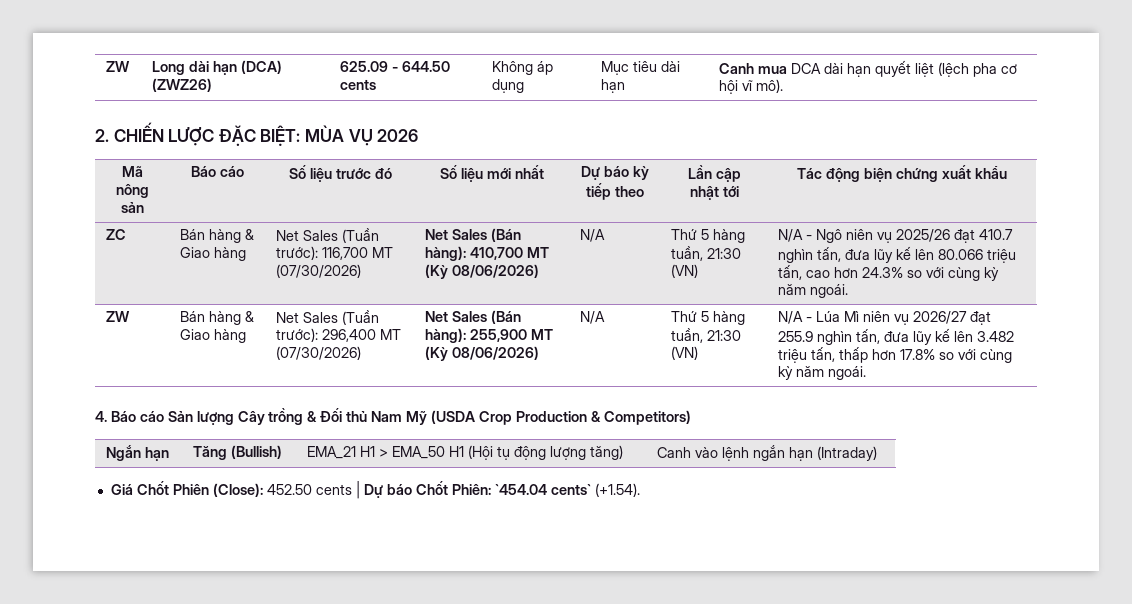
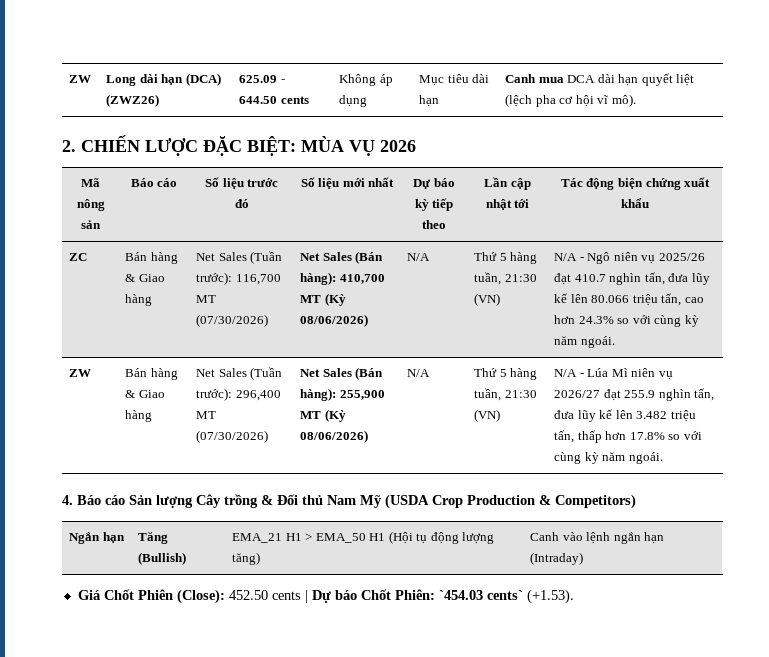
- Giá Chốt Phiên (Close): 452.50 cents | Dự báo Chốt Phiên: `454.04 cents` (+1.54).
+ Giá Chốt Phiên (Close): 452.50 cents | Dự báo Chốt Phiên: `454.03 cents` (+1.53).

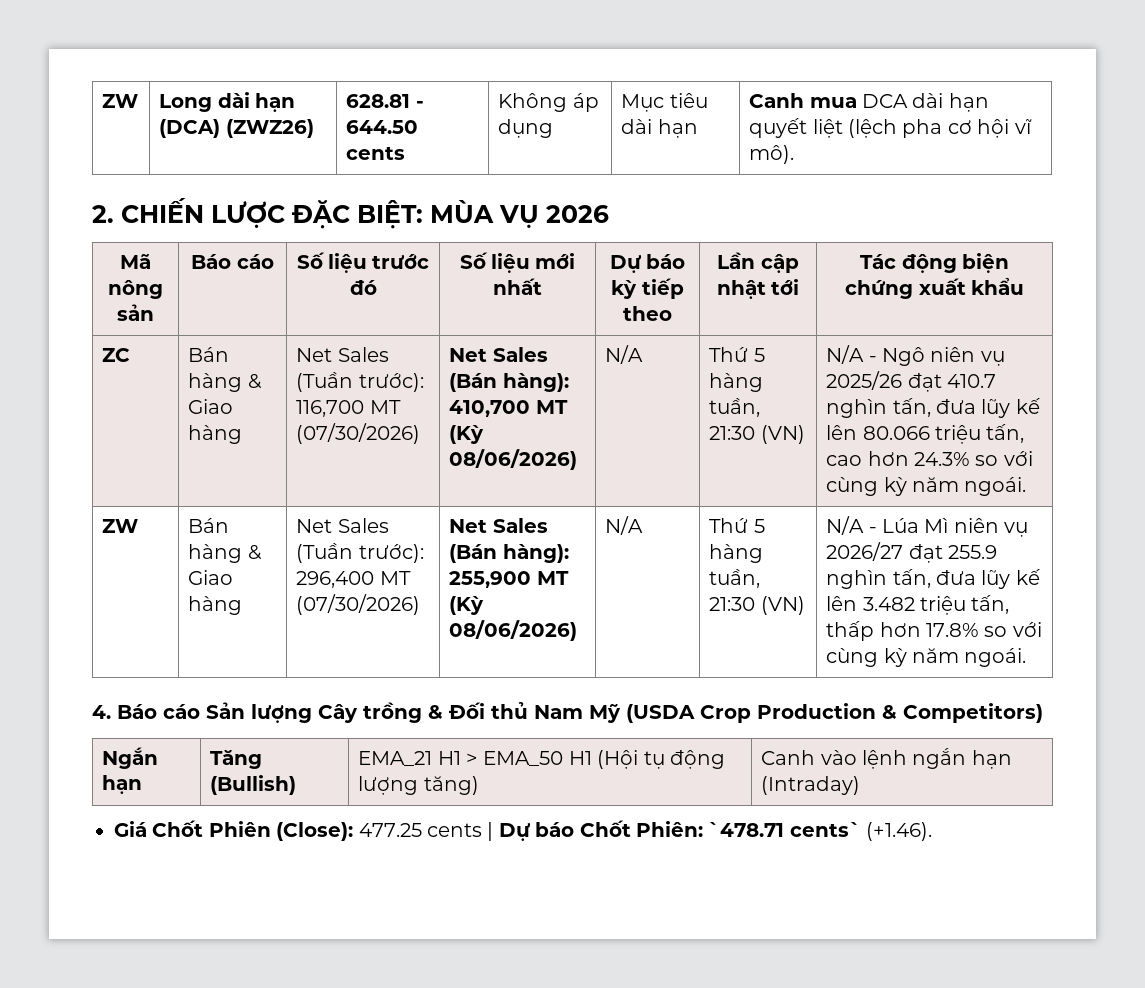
- ZW | Long dài hạn (DCA) (ZWZ26) | 625.09 - 644.50 cents | Không áp dụng | Mục tiêu dài hạn | Canh mua DCA dài hạn quyết liệt (lệch pha cơ hội vĩ mô).
+ ZW | Long dài hạn (DCA) (ZWZ26) | 628.81 - 644.50 cents | Không áp dụng | Mục tiêu dài hạn | Canh mua DCA dài hạn quyết liệt (lệch pha cơ hội vĩ mô).
- Giá Chốt Phiên (Close): 452.50 cents | Dự báo Chốt Phiên: `454.03 cents` (+1.53).
+ Giá Chốt Phiên (Close): 477.25 cents | Dự báo Chốt Phiên: `478.71 cents` (+1.46).

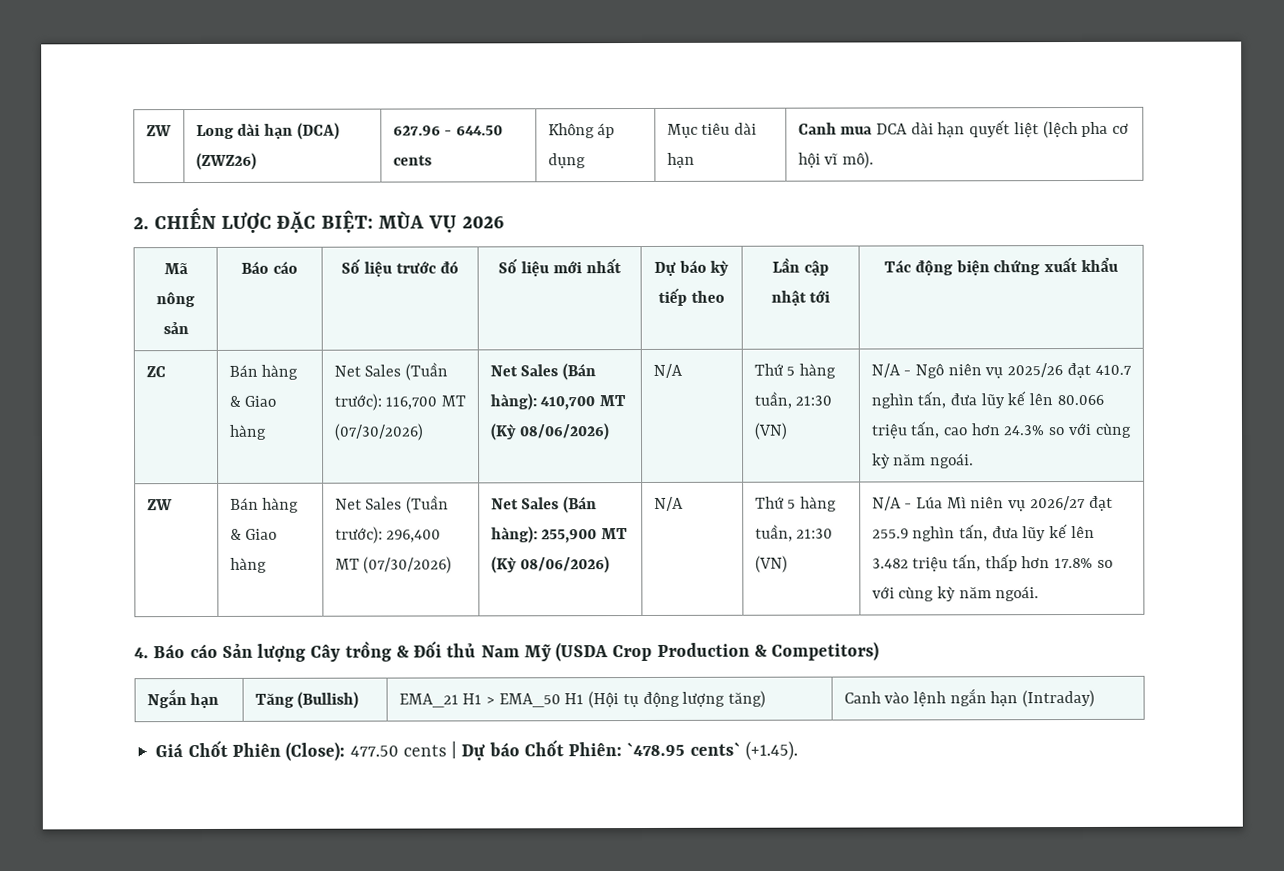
- ZW | Long dài hạn (DCA) (ZWZ26) | 628.81 - 644.50 cents | Không áp dụng | Mục tiêu dài hạn | Canh mua DCA dài hạn quyết liệt (lệch pha cơ hội vĩ mô).
+ ZW | Long dài hạn (DCA) (ZWZ26) | 627.96 - 644.50 cents | Không áp dụng | Mục tiêu dài hạn | Canh mua DCA dài hạn quyết liệt (lệch pha cơ hội vĩ mô).
- Giá Chốt Phiên (Close): 477.25 cents | Dự báo Chốt Phiên: `478.71 cents` (+1.46).
+ Giá Chốt Phiên (Close): 477.50 cents | Dự báo Chốt Phiên: `478.95 cents` (+1.45).

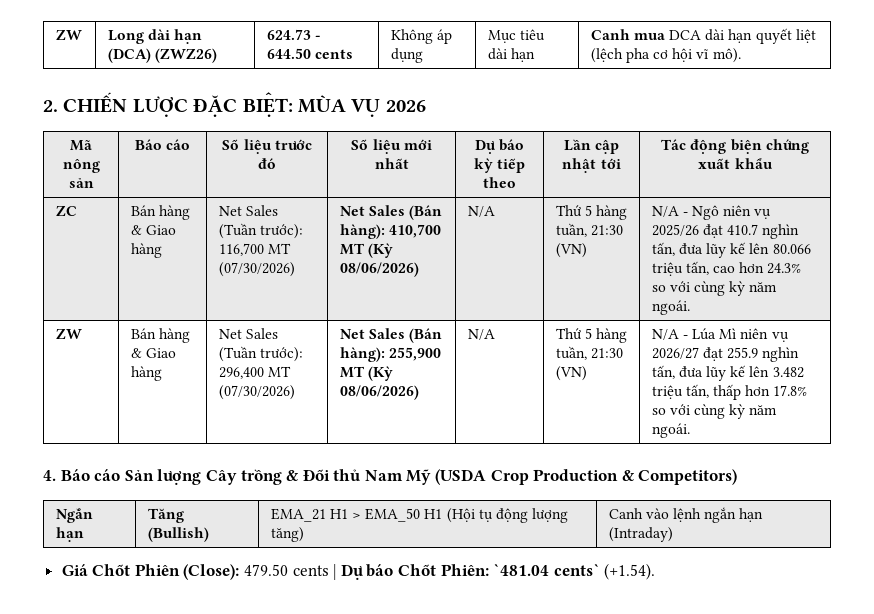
- ZW | Long dài hạn (DCA) (ZWZ26) | 627.96 - 644.50 cents | Không áp dụng | Mục tiêu dài hạn | Canh mua DCA dài hạn quyết liệt (lệch pha cơ hội vĩ mô).
+ ZW | Long dài hạn (DCA) (ZWZ26) | 624.73 - 644.50 cents | Không áp dụng | Mục tiêu dài hạn | Canh mua DCA dài hạn quyết liệt (lệch pha cơ hội vĩ mô).
- Giá Chốt Phiên (Close): 477.50 cents | Dự báo Chốt Phiên: `478.95 cents` (+1.45).
+ Giá Chốt Phiên (Close): 479.50 cents | Dự báo Chốt Phiên: `481.04 cents` (+1.54).

